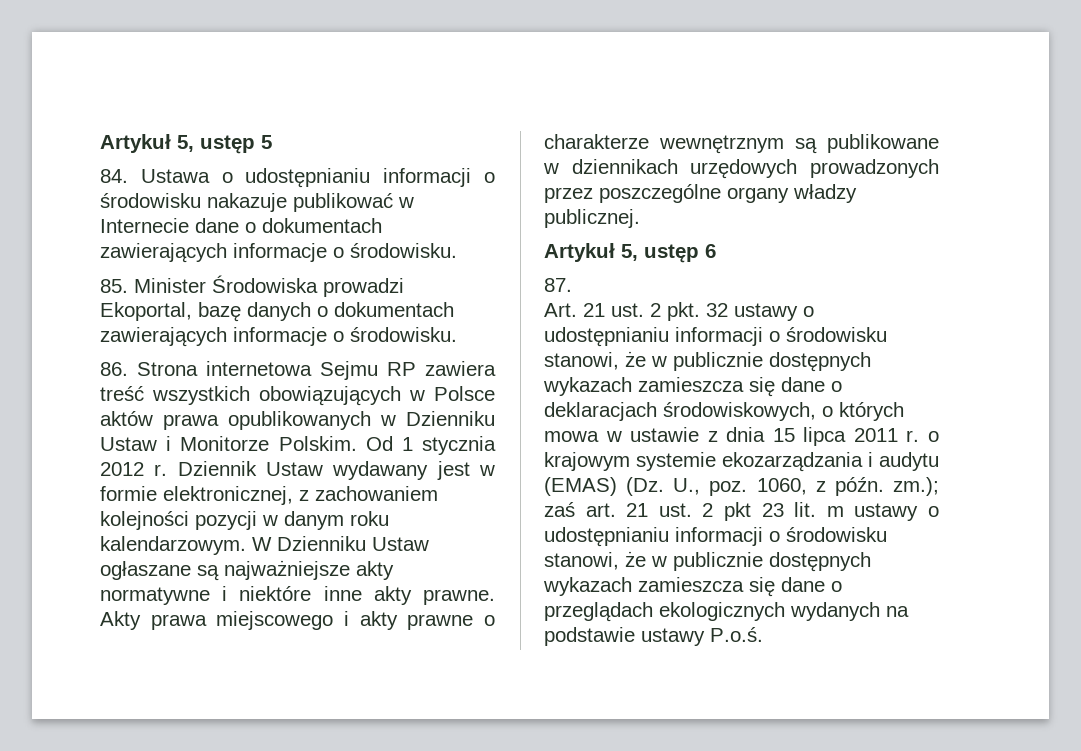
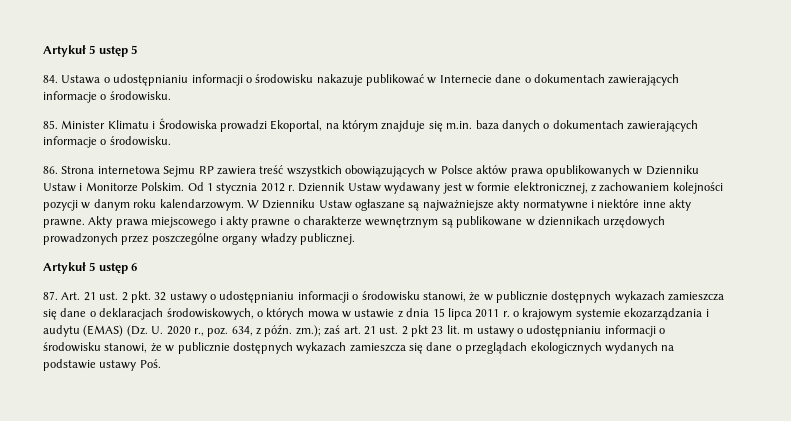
- Artykuł 5, ustęp 5
+ Artykuł 5 ustęp 5
- 85. Minister Środowiska prowadzi Ekoportal, bazę danych o dokumentach zawierających informacje o środowisku.
+ 85. Minister Klimatu i Środowiska prowadzi Ekoportal, na którym znajduje się m.in. baza danych o dokumentach zawierających informacje o środowisku.
- Artykuł 5, ustęp 6
+ Artykuł 5 ustęp 6
- 87.
- Art. 21 ust. 2 pkt. 32 ustawy o udostępnianiu informacji o środowisku stanowi, że w publicznie dostępnych wykazach zamieszcza się dane o deklaracjach środowiskowych, o których mowa w ustawie z dnia 15 lipca 2011 r. o krajowym systemie ekozarządzania i audytu (EMAS) (Dz. U., poz. 1060, z późn. zm.);
+ 87. Art. 21 ust. 2 pkt. 32 ustawy o udostępnianiu informacji o środowisku stanowi, że w publicznie dostępnych wykazach zamieszcza się dane o deklaracjach środowiskowych, o których mowa w ustawie z dnia 15 lipca 2011 r. o krajowym systemie ekozarządzania i audytu (EMAS) (Dz. U. 2020 r., poz. 634, z późn. zm.);
- zaś art. 21 ust. 2 pkt 23 lit. m ustawy o udostępnianiu informacji o środowisku stanowi, że w publicznie dostępnych wykazach zamieszcza się dane o przeglądach ekologicznych wydanych na podstawie ustawy P.o.ś.
+ zaś art. 21 ust. 2 pkt 23 lit. m ustawy o udostępnianiu informacji o środowisku stanowi, że w publicznie dostępnych wykazach zamieszcza się dane o przeglądach ekologicznych wydanych na podstawie ustawy Poś.

